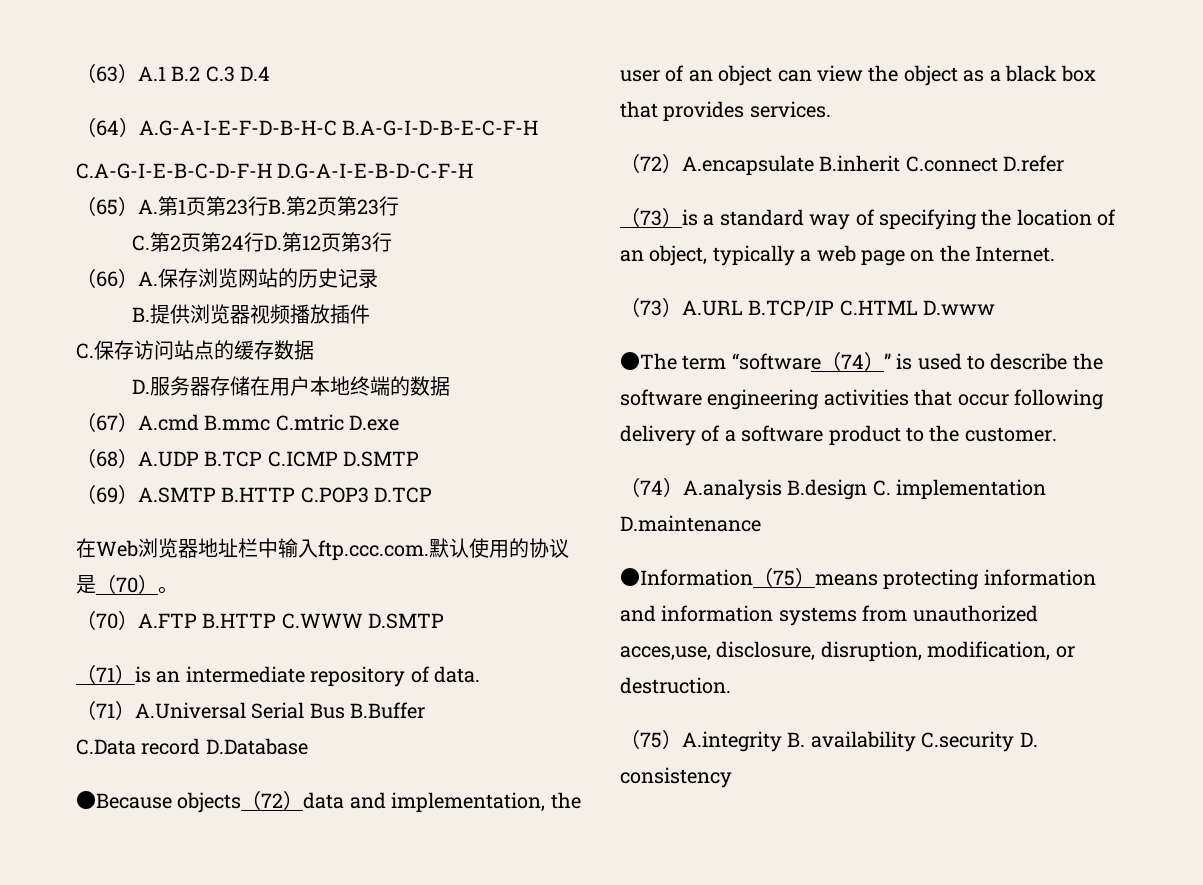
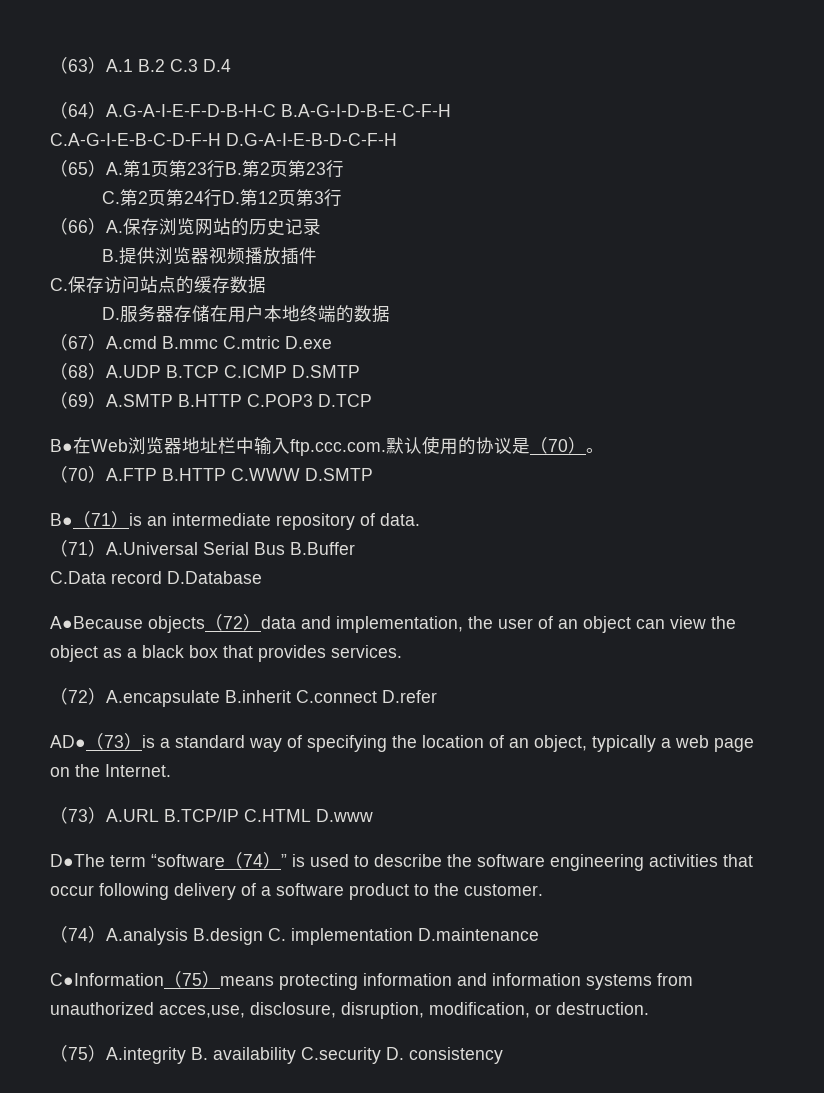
- 在Web浏览器地址栏中输入ftp.ccc.com.默认使用的协议是（70）。
+ B●在Web浏览器地址栏中输入ftp.ccc.com.默认使用的协议是（70）。
- （71）is an intermediate repository of data.
+ B●（71）is an intermediate repository of data.
- ●Because objects（72）data and implementation, the user of an object can view the object as a black box that provides services.
+ A●Because objects（72）data and implementation, the user of an object can view the object as a black box that provides services.
- （73）is a standard way of specifying the location of an object, typically a web page on the Internet.
+ AD●（73）is a standard way of specifying the location of an object, typically a web page on the Internet.
- ●The term “software（74）” is used to describe the software engineering activities that occur following delivery of a software product to the customer.
+ D●The term “software（74）” is used to describe the software engineering activities that occur following delivery of a software product to the customer.
- ●Information（75）means protecting information and information systems from unauthorized acces,use, disclosure, disruption, modification, or destruction.
+ C●Information（75）means protecting information and information systems from unauthorized acces,use, disclosure, disruption, modification, or destruction.

